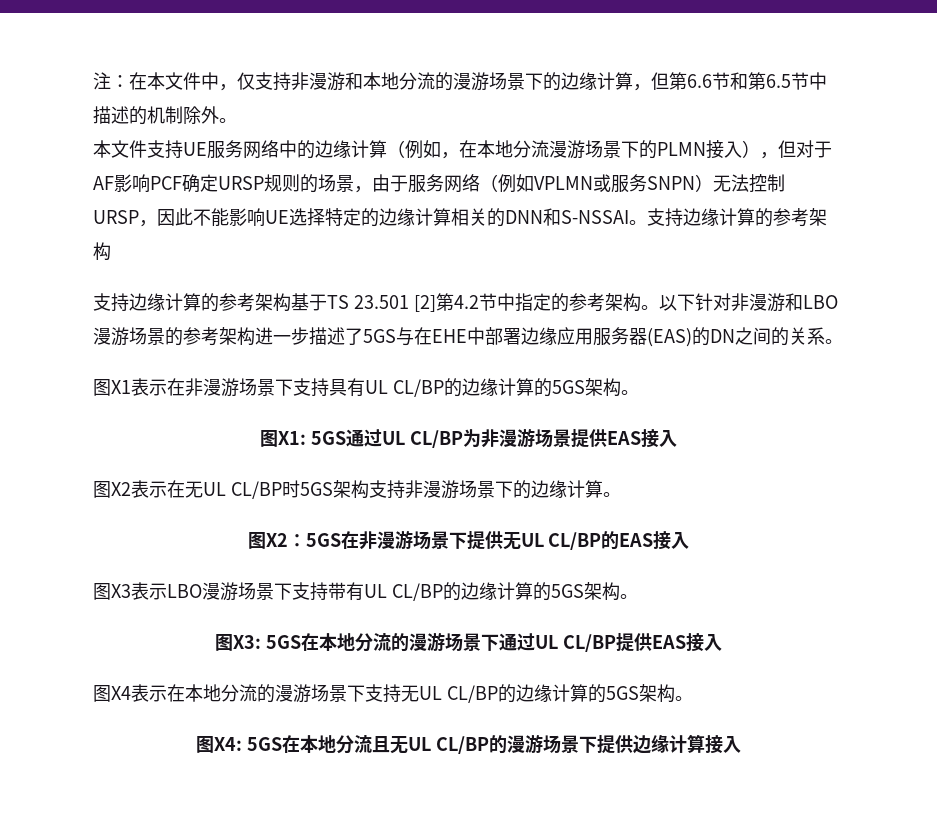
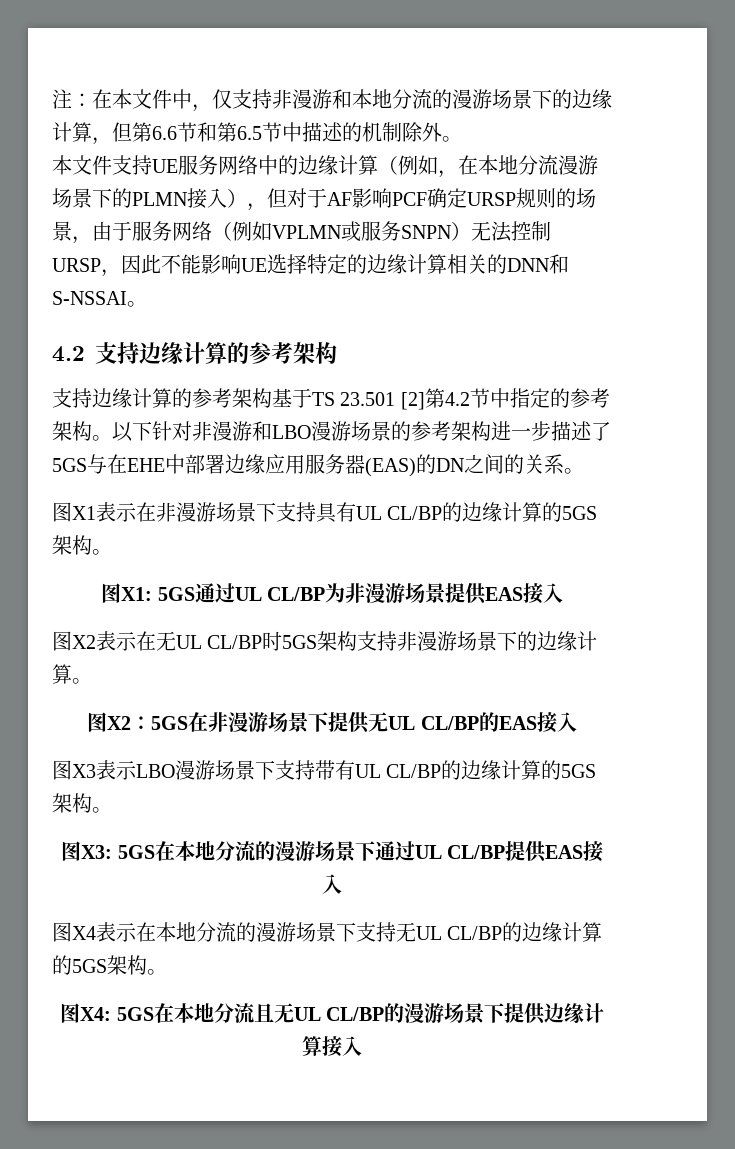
- 本文件支持UE服务网络中的边缘计算（例如，在本地分流漫游场景下的PLMN接入），但对于AF影响PCF确定URSP规则的场景，由于服务网络（例如VPLMN或服务SNPN）无法控制URSP，因此不能影响UE选择特定的边缘计算相关的DNN和S-NSSAI。支持边缘计算的参考架构
+ 本文件支持UE服务网络中的边缘计算（例如，在本地分流漫游场景下的PLMN接入），但对于AF影响PCF确定URSP规则的场景，由于服务网络（例如VPLMN或服务SNPN）无法控制URSP，因此不能影响UE选择特定的边缘计算相关的DNN和S-NSSAI。
+ 4.2支持边缘计算的参考架构

